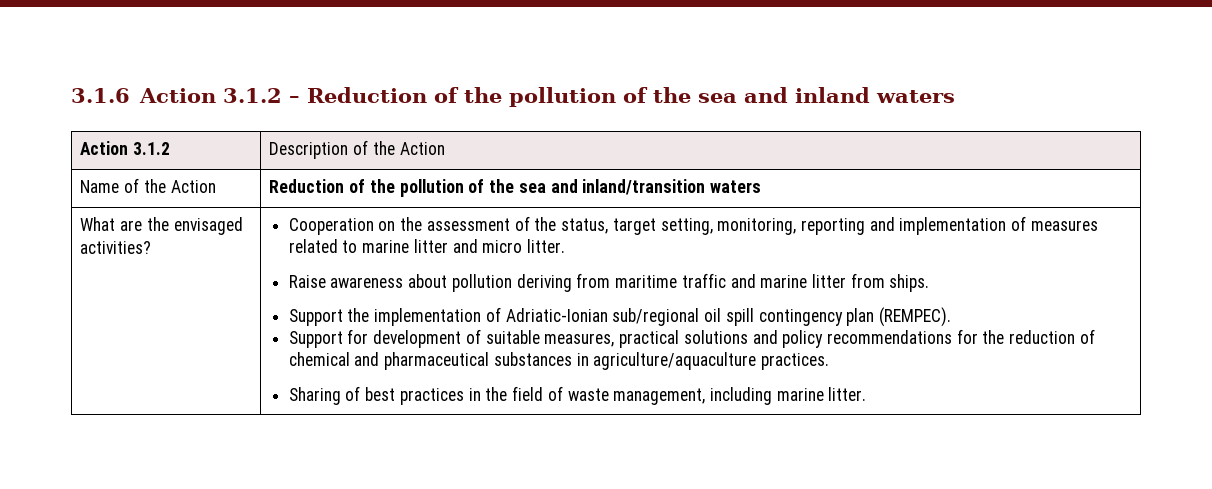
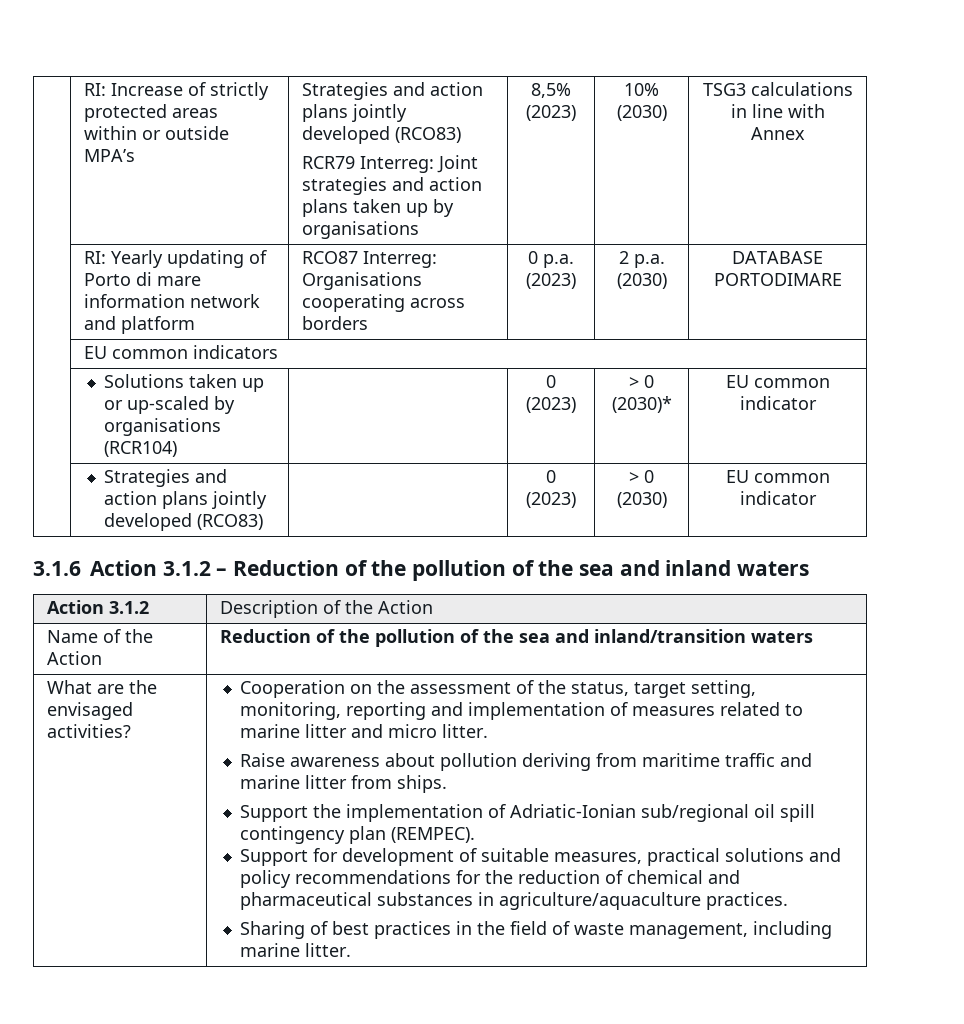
+ | RI: Increase of strictly protected areas within or outside MPA’s | Strategies and action plans jointly developed (RCO83)
+ RCR79 Interreg: Joint strategies and action plans taken up by organisations | 8,5% (2023) | 10% (2030) | TSG3 calculations in line with Annex
+ | RI: Yearly updating of Porto di mare information network and platform | RCO87 Interreg: Organisations cooperating across borders | 0 p.a. (2023) | 2 p.a. (2030) | DATABASE PORTODIMARE
+ | EU common indicators
+ | Solutions taken up or up-scaled by organisations (RCR104) | | 0 (2023) | > 0 (2030)* | EU common indicator
+ | Strategies and action plans jointly developed (RCO83) | | 0 (2023) | > 0 (2030) | EU common indicator

